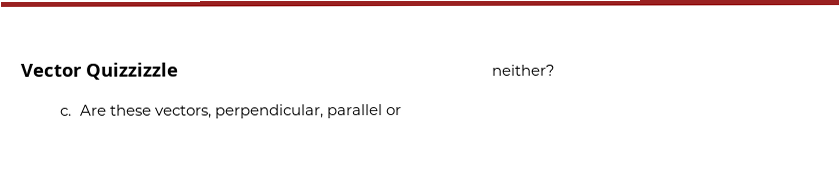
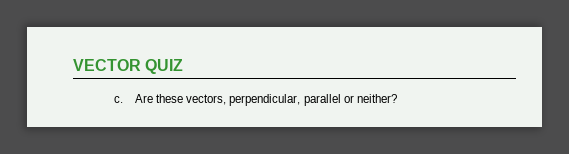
- Vector Quizzizzle
+ VECTOR QUIZ

